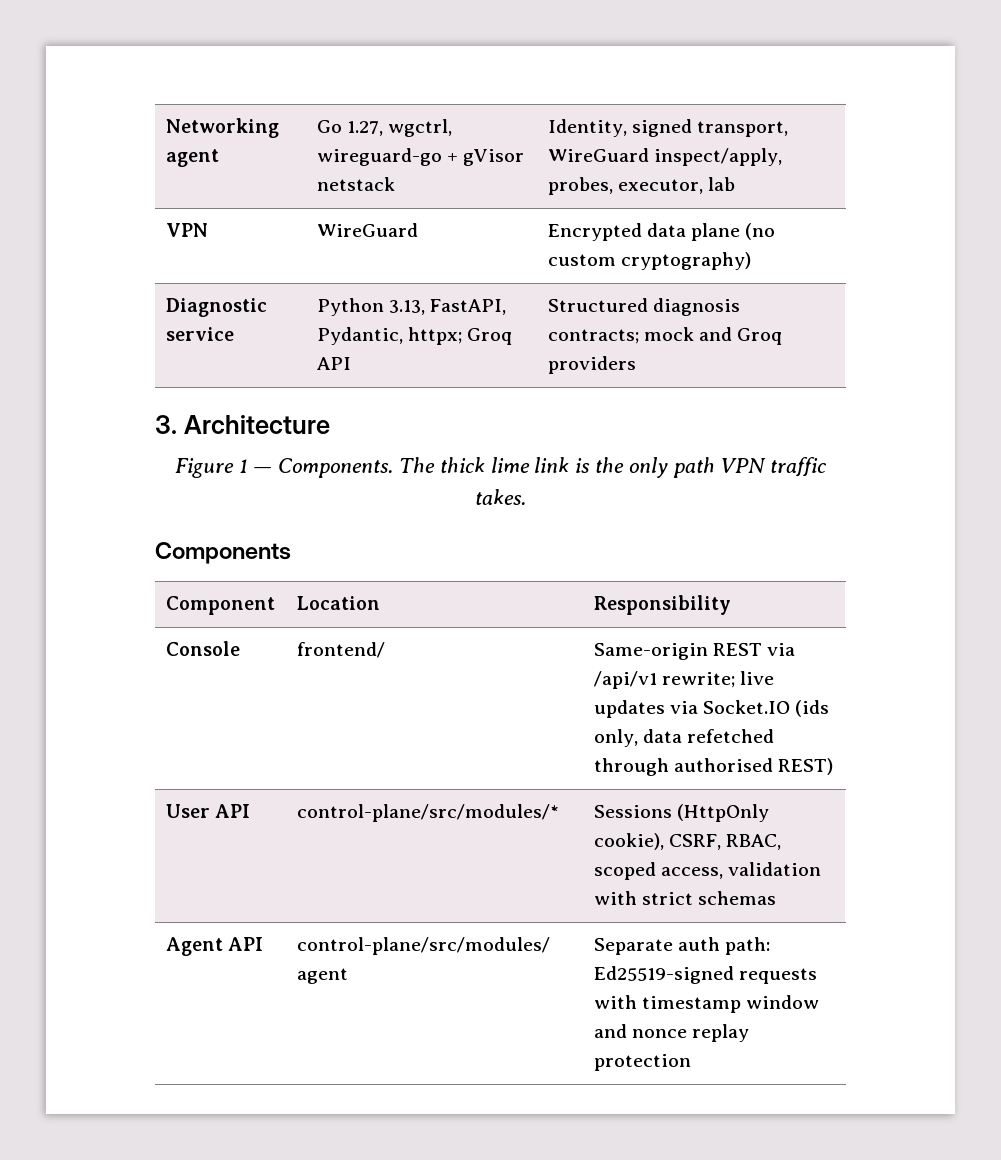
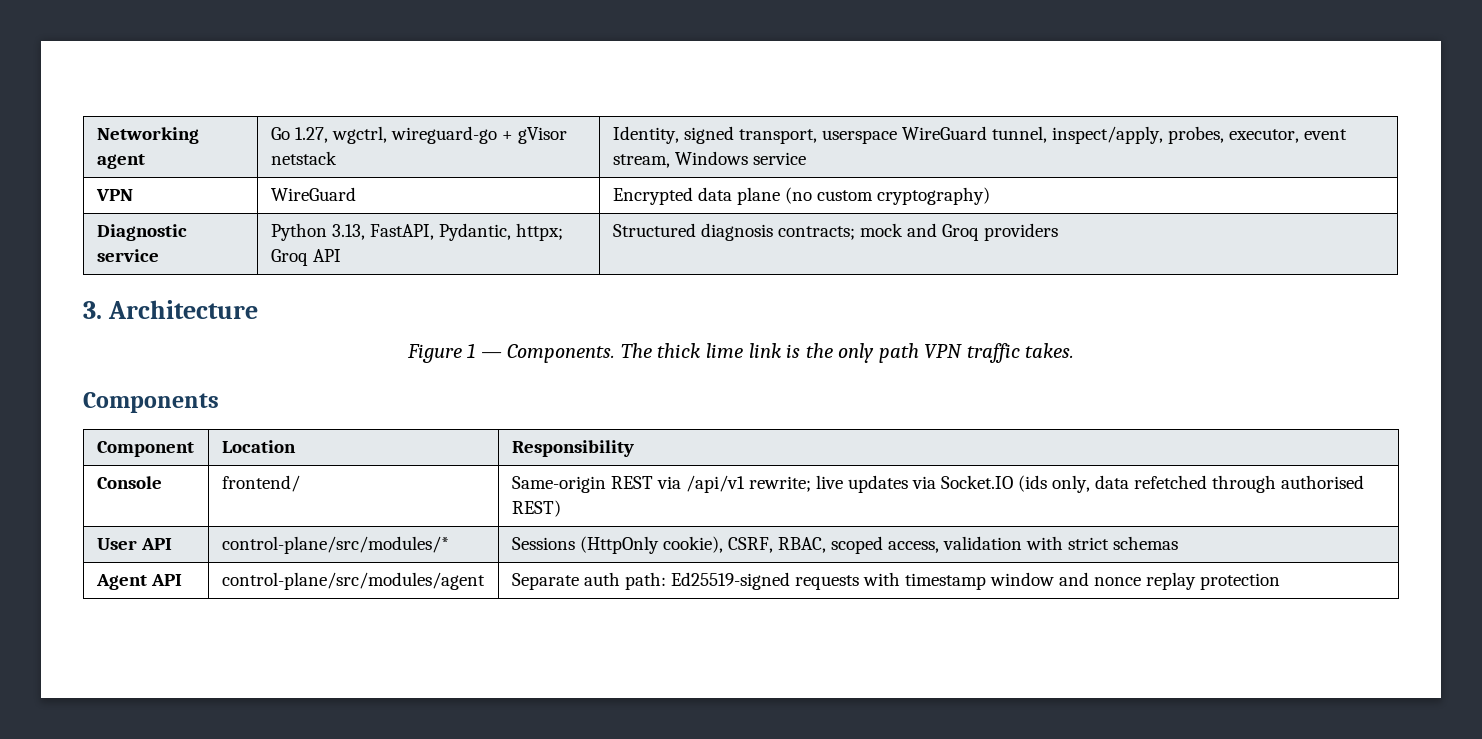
- Networking agent | Go 1.27, wgctrl, wireguard-go + gVisor netstack | Identity, signed transport, WireGuard inspect/apply, probes, executor, lab
+ Networking agent | Go 1.27, wgctrl, wireguard-go + gVisor netstack | Identity, signed transport, userspace WireGuard tunnel, inspect/apply, probes, executor, event stream, Windows service

